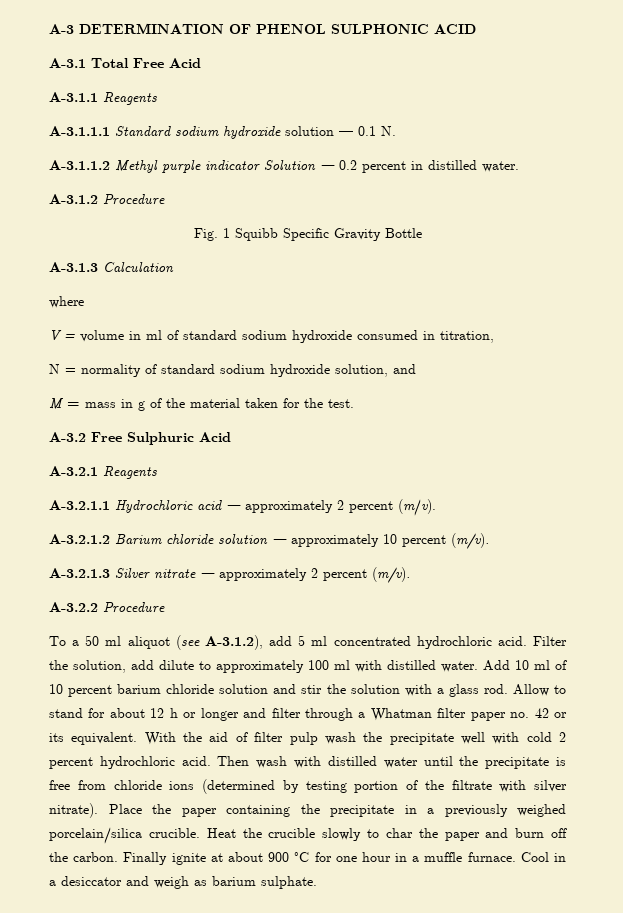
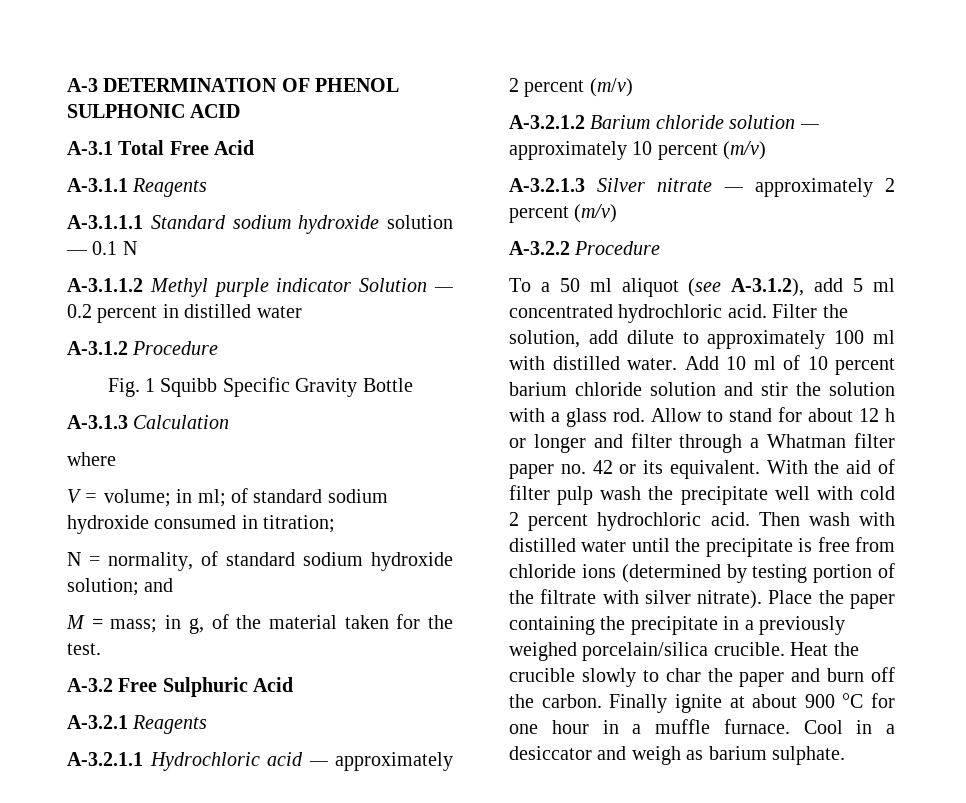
- A-3.1.1.1 Standard sodium hydroxide solution — 0.1 N.
+ A-3.1.1.1 Standard sodium hydroxide solution — 0.1 N
- A-3.1.1.2 Methyl purple indicator Solution — 0.2 percent in distilled water.
+ A-3.1.1.2 Methyl purple indicator Solution — 0.2 percent in distilled water
- V = volume in ml of standard sodium hydroxide consumed in titration,
+ V = volume; in ml; of standard sodium hydroxide consumed in titration;
- N = normality of standard sodium hydroxide solution, and
+ N = normality, of standard sodium hydroxide solution; and
- M = mass in g of the material taken for the test.
+ M = mass; in g, of the material taken for the test.
- A-3.2.1.1 Hydrochloric acid — approximately 2 percent (m/v).
+ A-3.2.1.1 Hydrochloric acid — approximately 2 percent (m/v)
- A-3.2.1.2 Barium chloride solution — approximately 10 percent (m/v).
+ A-3.2.1.2 Barium chloride solution — approximately 10 percent (m/v)
- A-3.2.1.3 Silver nitrate — approximately 2 percent (m/v).
+ A-3.2.1.3 Silver nitrate — approximately 2 percent (m/v)

